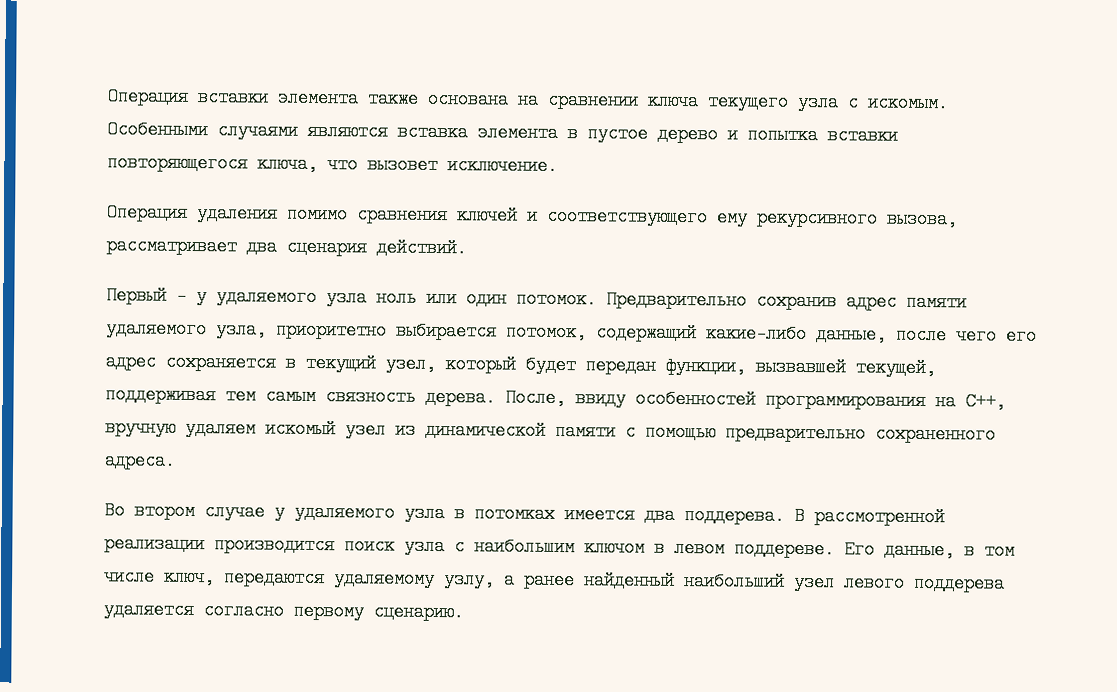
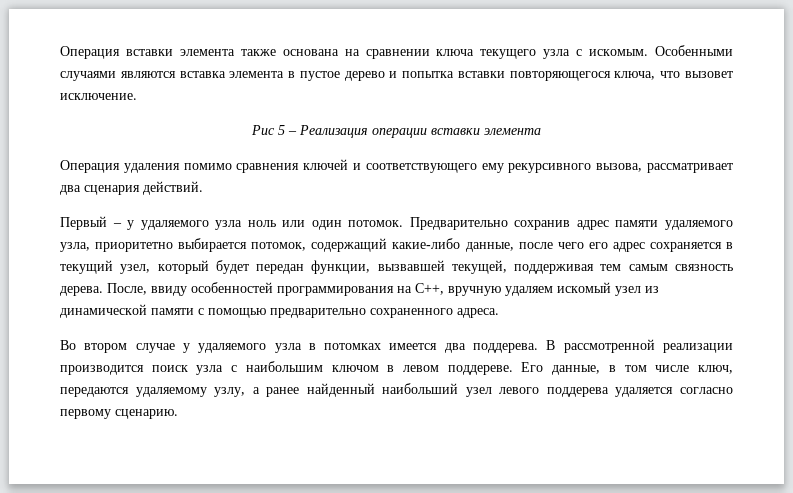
+ Рис 5 – Реализация операции вставки элемента

